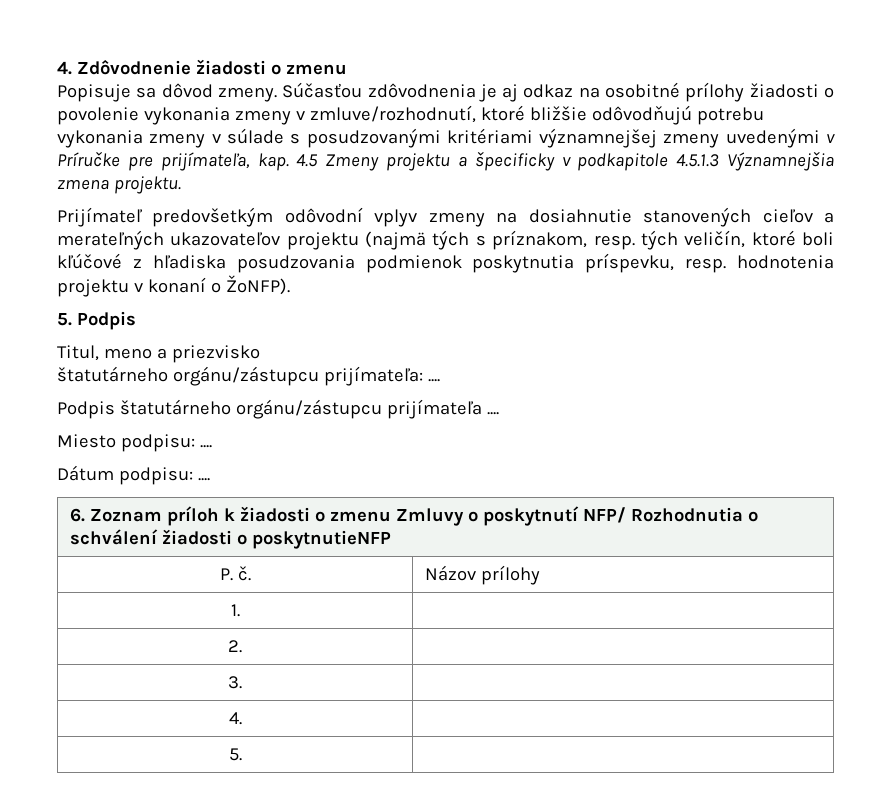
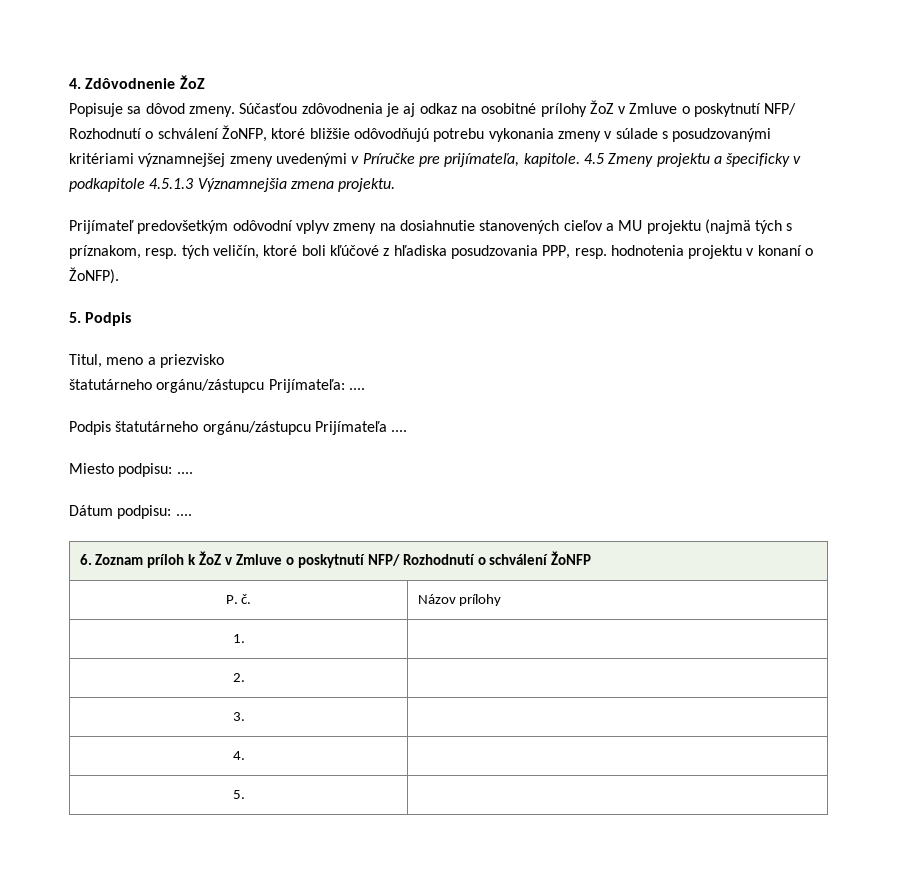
- 4. Zdôvodnenie žiadosti o zmenu
+ 4. Zdôvodnenie ŽoZ
- Súčasťou zdôvodnenia je aj odkaz na osobitné prílohy žiadosti o povolenie vykonania zmeny v zmluve/rozhodnutí, ktoré bližšie odôvodňujú potrebu vykonania zmeny v súlade s posudzovanými kritériami významnejšej zmeny uvedenými v Príručke pre prijímateľa, kap. 4.5 Zmeny projektu a špecificky v podkapitole 4.5.1.3 Významnejšia zmena projektu.
+ Súčasťou zdôvodnenia je aj odkaz na osobitné prílohy ŽoZ v Zmluve o poskytnutí NFP/ Rozhodnutí o schválení ŽoNFP, ktoré bližšie odôvodňujú potrebu vykonania zmeny v súlade s posudzovanými kritériami významnejšej zmeny uvedenými v Príručke pre prijímateľa, kapitole. 4.5 Zmeny projektu a špecificky v podkapitole 4.5.1.3 Významnejšia zmena projektu.
- Prijímateľ predovšetkým odôvodní vplyv zmeny na dosiahnutie stanovených cieľov a merateľných ukazovateľov projektu (najmä tých s príznakom, resp. tých veličín, ktoré boli kľúčové z hľadiska posudzovania podmienok poskytnutia príspevku, resp. hodnotenia projektu v konaní o ŽoNFP).
+ Prijímateľ predovšetkým odôvodní vplyv zmeny na dosiahnutie stanovených cieľov a MU projektu (najmä tých s príznakom, resp. tých veličín, ktoré boli kľúčové z hľadiska posudzovania PPP, resp. hodnotenia projektu v konaní o ŽoNFP).
- štatutárneho orgánu/zástupcu prijímateľa: ....
+ štatutárneho orgánu/zástupcu Prijímateľa: ....
- Podpis štatutárneho orgánu/zástupcu prijímateľa ....
+ Podpis štatutárneho orgánu/zástupcu Prijímateľa ....
- 6. Zoznam príloh k žiadosti o zmenu Zmluvy o poskytnutí NFP/ Rozhodnutia o schválení žiadosti o poskytnutieNFP
+ 6. Zoznam príloh k ŽoZ v Zmluve o poskytnutí NFP/ Rozhodnutí o schválení ŽoNFP

